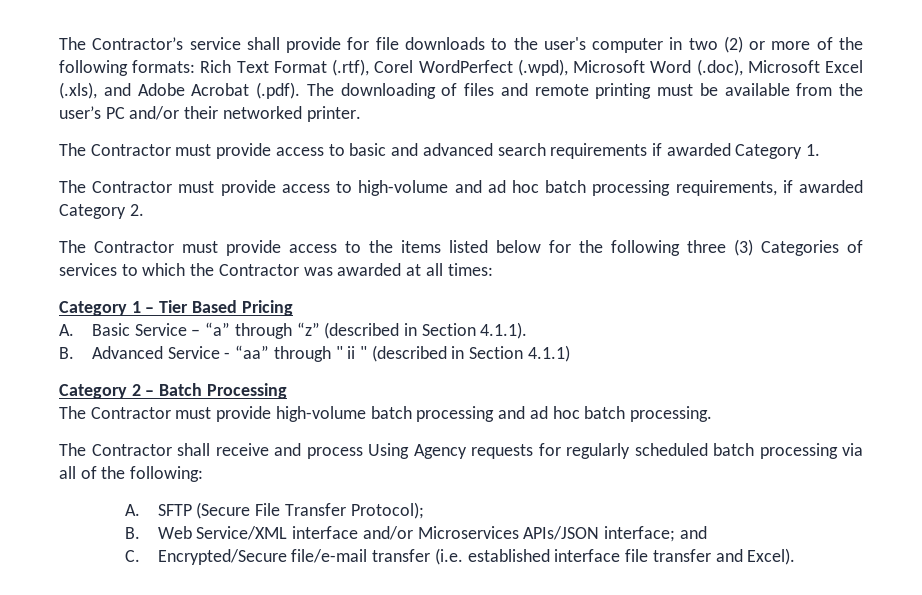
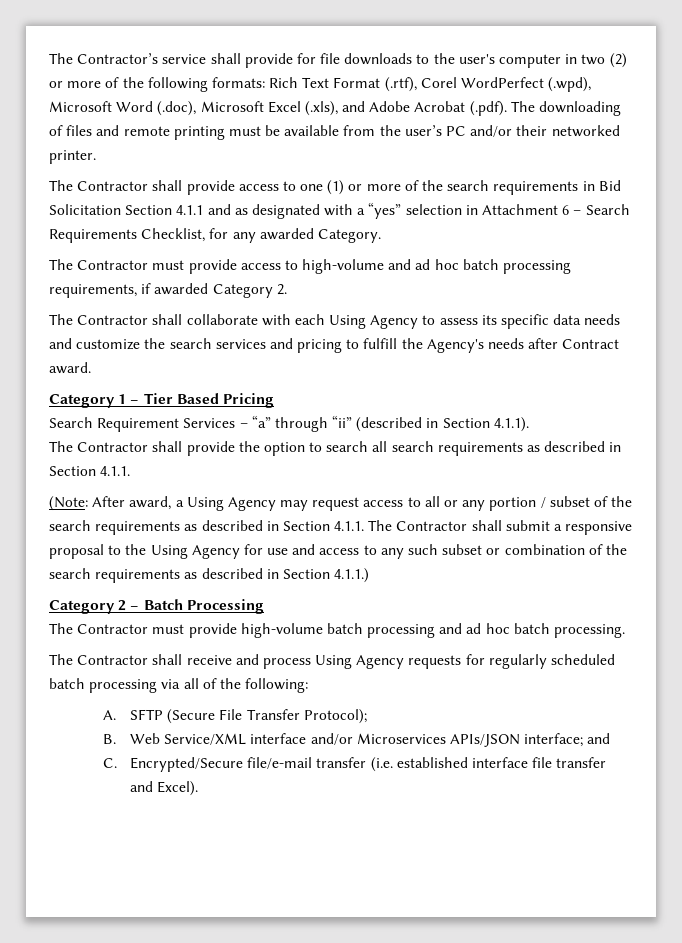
- The Contractor must provide access to basic and advanced search requirements if awarded Category 1.
+ The Contractor shall provide access to one (1) or more of the search requirements in Bid Solicitation Section 4.1.1 and as designated with a “yes” selection in Attachment 6 – Search Requirements Checklist, for any awarded Category.
- The Contractor must provide access to the items listed below for the following three (3) Categories of services to which the Contractor was awarded at all times:
+ The Contractor shall collaborate with each Using Agency to assess its specific data needs and customize the search services and pricing to fulfill the Agency's needs after Contract award.
- A. Basic Service – “a” through “z” (described in Section 4.1.1).
+ Search Requirement Services – “a” through “ii” (described in Section 4.1.1).
- B. Advanced Service - “aa” through " ii " (described in Section 4.1.1)
+ The Contractor shall provide the option to search all search requirements as described in Section 4.1.1.
+ (Note: After award, a Using Agency may request access to all or any portion / subset of the search requirements as described in Section 4.1.1. The Contractor shall submit a responsive proposal to the Using Agency for use and access to any such subset or combination of the search requirements as described in Section 4.1.1.)

